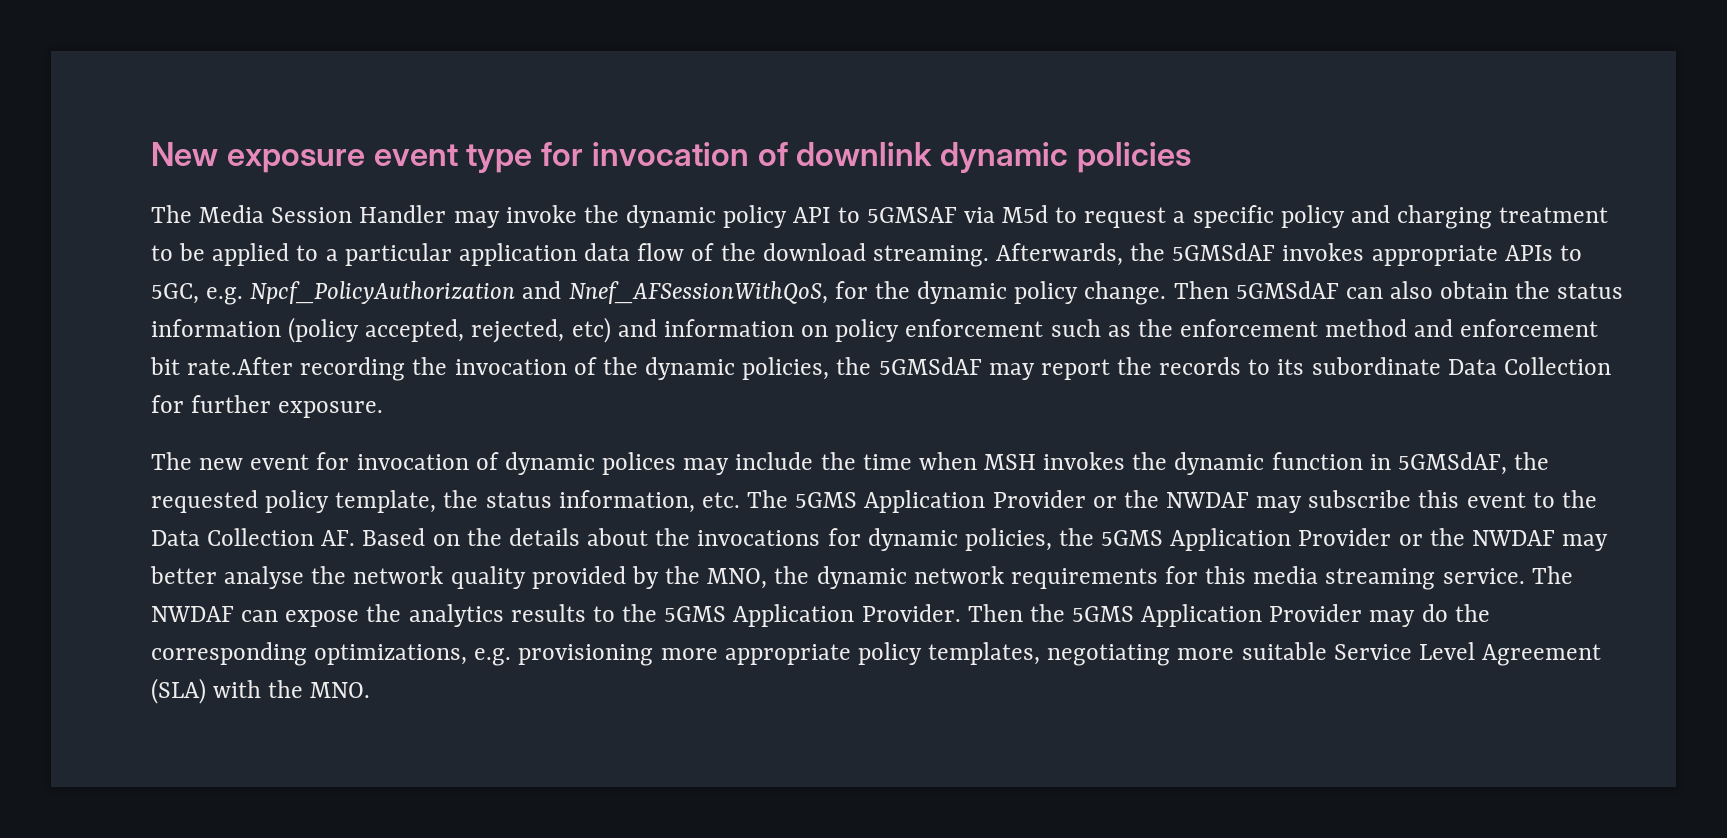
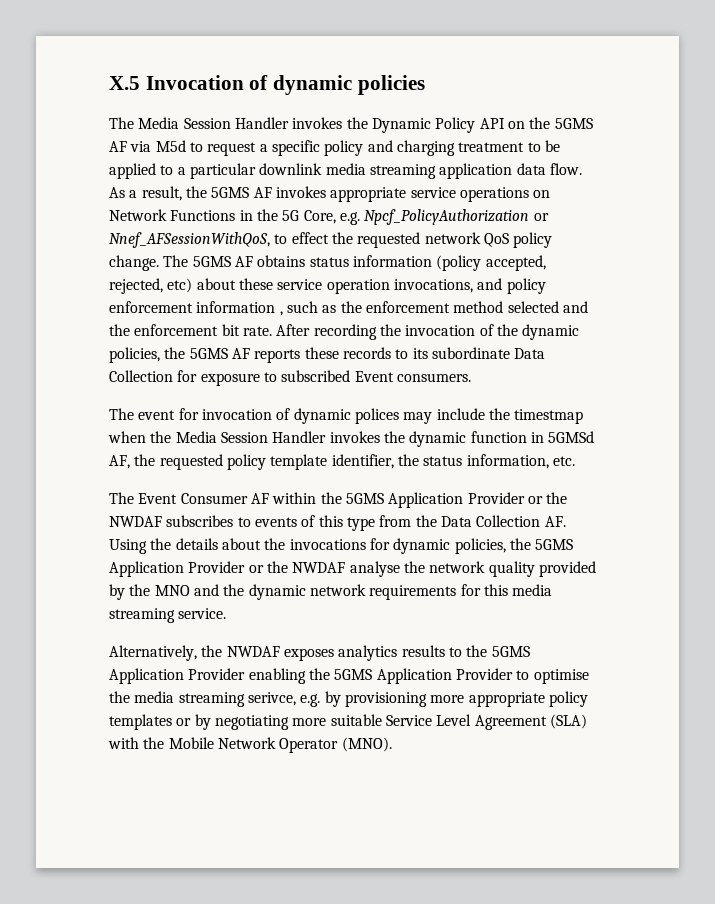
- New exposure event type for invocation of downlink dynamic policies
+ X.5 Invocation of dynamic policies
- The Media Session Handler may invoke the dynamic policy API to 5GMSAF via M5d to request a specific policy and charging treatment to be applied to a particular application data flow of the download streaming. Afterwards, the 5GMSdAF invokes appropriate APIs to 5GC, e.g. Npcf_PolicyAuthorization and Nnef_AFSessionWithQoS, for the dynamic policy change. Then 5GMSdAF can also obtain the status information (policy accepted, rejected, etc) and information on policy enforcement such as the enforcement method and enforcement bit rate.After recording the invocation of the dynamic policies, the 5GMSdAF may report the records to its subordinate Data Collection for further exposure.
- The new event for invocation of dynamic polices may include the time when MSH invokes the dynamic function in 5GMSdAF, the requested policy template, the status information, etc. The 5GMS Application Provider or the NWDAF may subscribe this event to the Data Collection AF. Based on the details about the invocations for dynamic policies, the 5GMS Application Provider or the NWDAF may better analyse the network quality provided by the MNO, the dynamic network requirements for this media streaming service. The NWDAF can expose the analytics results to the 5GMS Application Provider. Then the 5GMS Application Provider may do the corresponding optimizations, e.g. provisioning more appropriate policy templates, negotiating more suitable Service Level Agreement (SLA) with the MNO.
+ The Media Session Handler invokes the Dynamic Policy API on the 5GMS AF via M5d to request a specific policy and charging treatment to be applied to a particular downlink media streaming application data flow. As a result, the 5GMS AF invokes appropriate service operations on Network Functions in the 5G Core, e.g. Npcf_PolicyAuthorization or Nnef_AFSessionWithQoS, to effect the requested network QoS policy change. The 5GMS AF obtains status information (policy accepted, rejected, etc) about these service operation invocations, and policy enforcement information , such as the enforcement method selected and the enforcement bit rate. After recording the invocation of the dynamic policies, the 5GMS AF reports these records to its subordinate Data Collection for exposure to subscribed Event consumers.
+ The event for invocation of dynamic polices may include the timestmap when the Media Session Handler invokes the dynamic function in 5GMSd AF, the requested policy template identifier, the status information, etc.
+ The Event Consumer AF within the 5GMS Application Provider or the NWDAF subscribes to events of this type from the Data Collection AF. Using the details about the invocations for dynamic policies, the 5GMS Application Provider or the NWDAF analyse the network quality provided by the MNO and the dynamic network requirements for this media streaming service.
+ Alternatively, the NWDAF exposes analytics results to the 5GMS Application Provider enabling the 5GMS Application Provider to optimise the media streaming serivce, e.g. by provisioning more appropriate policy templates or by negotiating more suitable Service Level Agreement (SLA) with the Mobile Network Operator (MNO).

